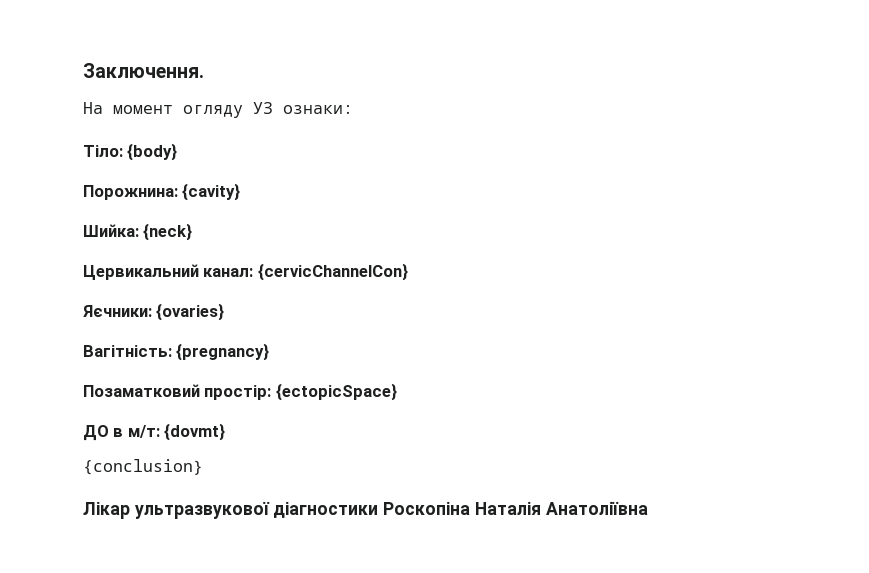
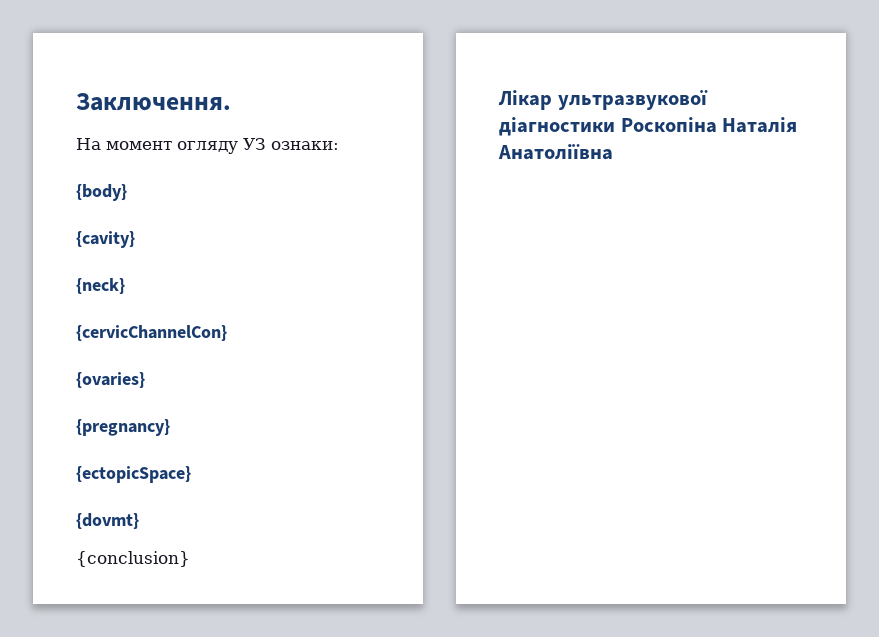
- Тіло: {body}
+ {body}
- Порожнина: {cavity}
+ {cavity}
- Шийка: {neck}
+ {neck}
- Цервикальний канал: {cervicChannelCon}
+ {cervicChannelCon}
- Яєчники: {ovaries}
+ {ovaries}
- Вагітність: {pregnancy}
+ {pregnancy}
- Позаматковий простір: {ectopicSpace}
+ {ectopicSpace}
- ДО в м/т: {dovmt}
+ {dovmt}

